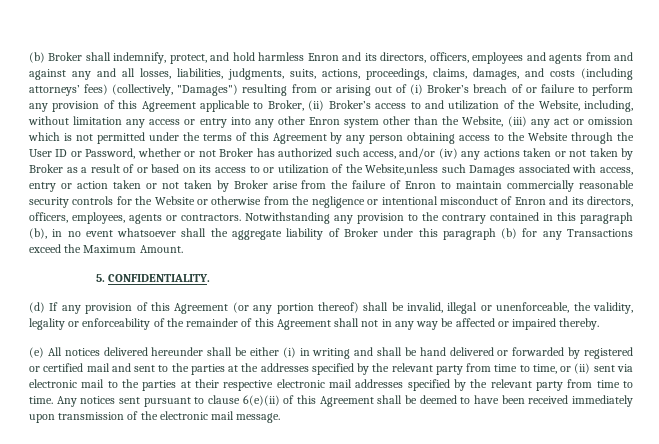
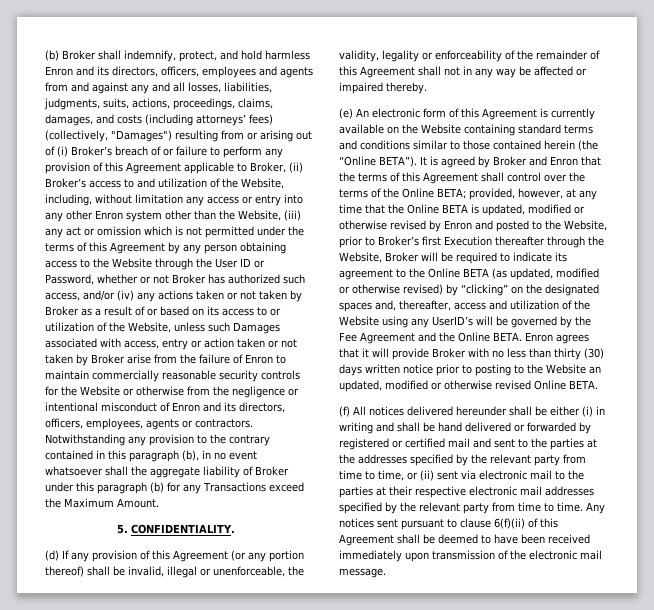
- (b) Broker shall indemnify, protect, and hold harmless Enron and its directors, officers, employees and agents from and against any and all losses, liabilities, judgments, suits, actions, proceedings, claims, damages, and costs (including attorneys’ fees) (collectively, "Damages") resulting from or arising out of (i) Broker’s breach of or failure to perform any provision of this Agreement applicable to Broker, (ii) Broker’s access to and utilization of the Website, including, without limitation any access or entry into any other Enron system other than the Website, (iii) any act or omission which is not permitted under the terms of this Agreement by any person obtaining access to the Website through the User ID or Password, whether or not Broker has authorized such access, and/or (iv) any actions taken or not taken by Broker as a result of or based on its access to or utilization of the Website,unless such Damages associated with access, entry or action taken or not taken by Broker arise from the failure of Enron to maintain commercially reasonable security controls for the Website or otherwise from the negligence or intentional misconduct of Enron and its directors, officers, employees, agents or contractors.
+ (b) Broker shall indemnify, protect, and hold harmless Enron and its directors, officers, employees and agents from and against any and all losses, liabilities, judgments, suits, actions, proceedings, claims, damages, and costs (including attorneys’ fees) (collectively, "Damages") resulting from or arising out of (i) Broker’s breach of or failure to perform any provision of this Agreement applicable to Broker, (ii) Broker’s access to and utilization of the Website, including, without limitation any access or entry into any other Enron system other than the Website, (iii) any act or omission which is not permitted under the terms of this Agreement by any person obtaining access to the Website through the User ID or Password, whether or not Broker has authorized such access, and/or (iv) any actions taken or not taken by Broker as a result of or based on its access to or utilization of the Website, unless such Damages associated with access, entry or action taken or not taken by Broker arise from the failure of Enron to maintain commercially reasonable security controls for the Website or otherwise from the negligence or intentional misconduct of Enron and its directors, officers, employees, agents or contractors.
- (e) All notices delivered hereunder shall be either (i) in writing and shall be hand delivered or forwarded by registered or certified mail and sent to the parties at the addresses specified by the relevant party from time to time, or (ii) sent via electronic mail to the parties at their respective electronic mail addresses specified by the relevant party from time to time.
+ (e) An electronic form of this Agreement is currently available on the Website containing standard terms and conditions similar to those contained herein (the “Online BETA”). It is agreed by Broker and Enron that the terms of this Agreement shall control over the terms of the Online BETA; provided, however, at any time that the Online BETA is updated, modified or otherwise revised by Enron and posted to the Website, prior to Broker’s first Execution thereafter through the Website, Broker will be required to indicate its agreement to the Online BETA (as updated, modified or otherwise revised) by “clicking” on the designated spaces and, thereafter, access and utilization of the Website using any UserID’s will be governed by the Fee Agreement and the Online BETA. Enron agrees that it will provide Broker with no less than thirty (30) days written notice prior to posting to the Website an updated, modified or otherwise revised Online BETA.
+ (f) All notices delivered hereunder shall be either (i) in writing and shall be hand delivered or forwarded by registered or certified mail and sent to the parties at the addresses specified by the relevant party from time to time, or (ii) sent via electronic mail to the parties at their respective electronic mail addresses specified by the relevant party from time to time.
- Any notices sent pursuant to clause 6(e)(ii) of this Agreement shall be deemed to have been received immediately upon transmission of the electronic mail message.
+ Any notices sent pursuant to clause 6(f)(ii) of this Agreement shall be deemed to have been received immediately upon transmission of the electronic mail message.

